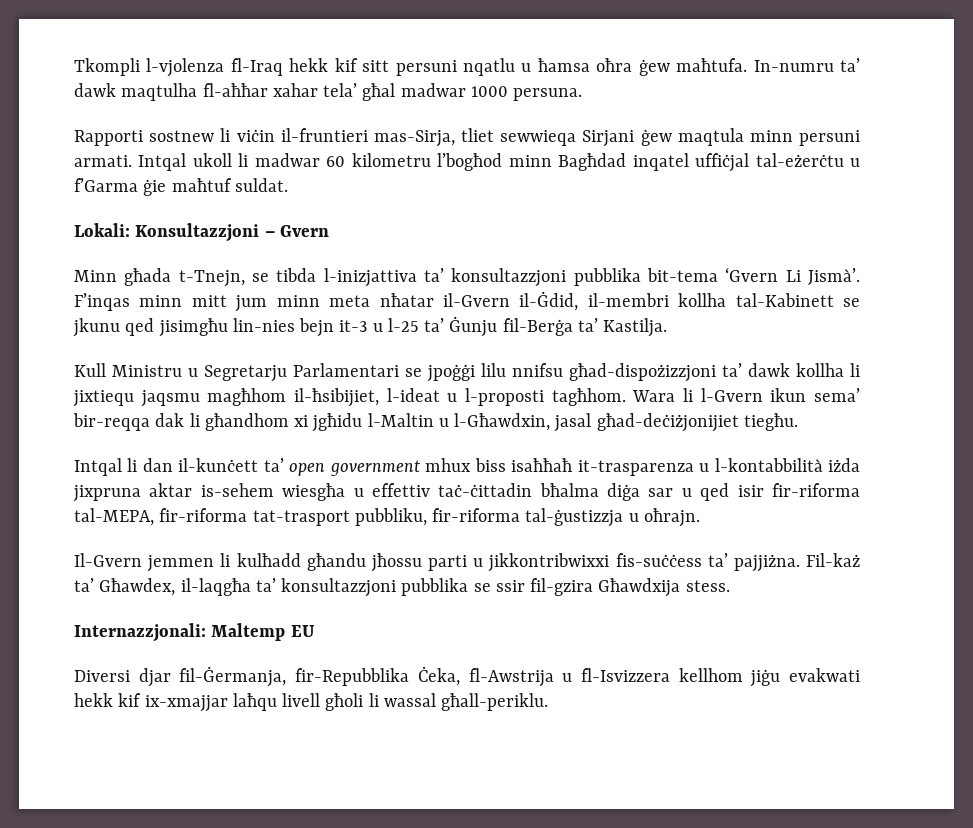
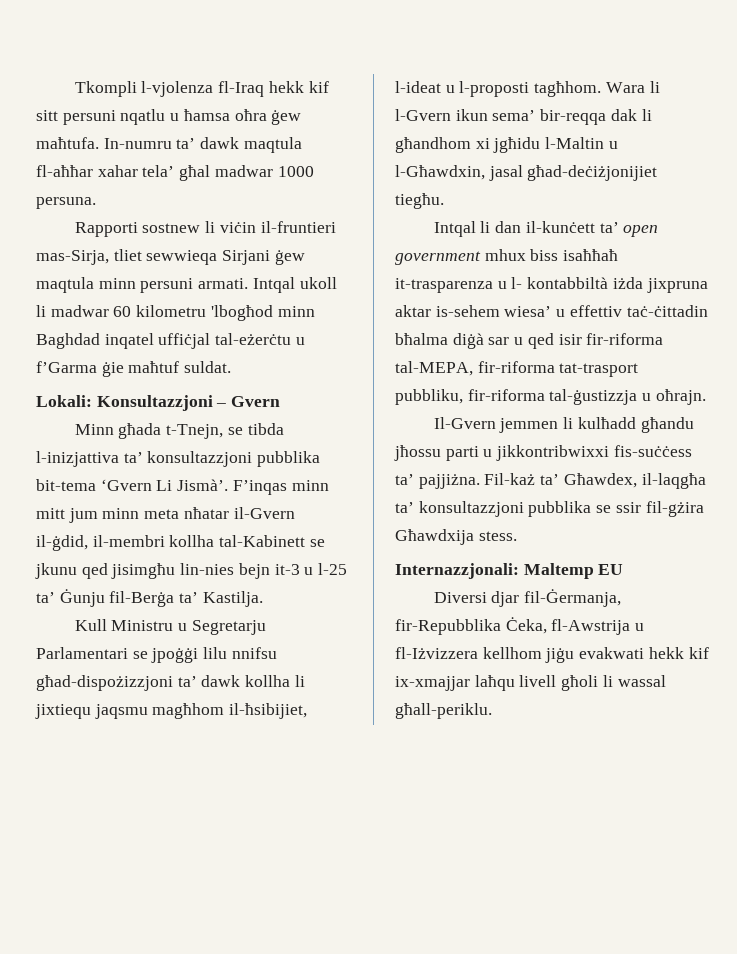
- In-numru ta’ dawk maqtulha fl-aħħar xahar tela’ għal madwar 1000 persuna.
+ In-numru ta’ dawk maqtula fl-aħħar xahar tela’ għal madwar 1000 persuna.
- Intqal ukoll li madwar 60 kilometru l’bogħod minn Bagħdad inqatel uffiċjal tal-eżerċtu u f’Garma ġie maħtuf suldat.
+ Intqal ukoll li madwar 60 kilometru 'lbogħod minn Baghdad inqatel uffiċjal tal-eżerċtu u f’Garma ġie maħtuf suldat.
- F’inqas minn mitt jum minn meta nħatar il-Gvern il-Ġdid, il-membri kollha tal-Kabinett se jkunu qed jisimgħu lin-nies bejn it-3 u l-25 ta’ Ġunju fil-Berġa ta’ Kastilja.
+ F’inqas minn mitt jum minn meta nħatar il-Gvern il-ġdid, il-membri kollha tal-Kabinett se jkunu qed jisimgħu lin-nies bejn it-3 u l-25 ta’ Ġunju fil-Berġa ta’ Kastilja.
- Intqal li dan il-kunċett ta’ open government mhux biss isaħħaħ it-trasparenza u l-kontabbilità iżda jixpruna aktar is-sehem wiesgħa u effettiv taċ-ċittadin bħalma diġa sar u qed isir fir-riforma tal-MEPA, fir-riforma tat-trasport pubbliku, fir-riforma tal-ġustizzja u oħrajn.
+ Intqal li dan il-kunċett ta’ open government mhux biss isaħħaħ it-trasparenza u l- kontabbiltà iżda jixpruna aktar is-sehem wiesa’ u effettiv taċ-ċittadin bħalma diġà sar u qed isir fir-riforma tal-MEPA, fir-riforma tat-trasport pubbliku, fir-riforma tal-ġustizzja u oħrajn.
- Fil-każ ta’ Għawdex, il-laqgħa ta’ konsultazzjoni pubblika se ssir fil-gzira Għawdxija stess.
+ Fil-każ ta’ Għawdex, il-laqgħa ta’ konsultazzjoni pubblika se ssir fil-gżira Għawdxija stess.
- Diversi djar fil-Ġermanja, fir-Repubblika Ċeka, fl-Awstrija u fl-Isvizzera kellhom jiġu evakwati hekk kif ix-xmajjar laħqu livell għoli li wassal għall-periklu.
+ Diversi djar fil-Ġermanja, fir-Repubblika Ċeka, fl-Awstrija u fl-Iżvizzera kellhom jiġu evakwati hekk kif ix-xmajjar laħqu livell għoli li wassal għall-periklu.

